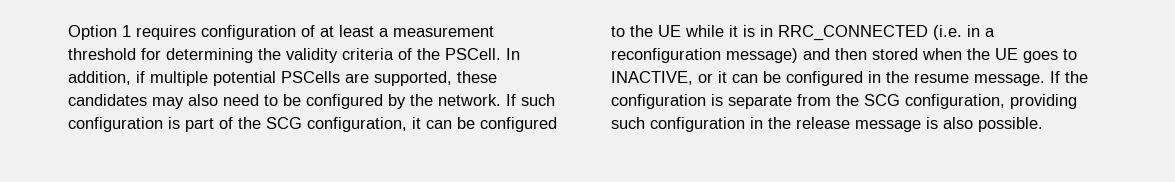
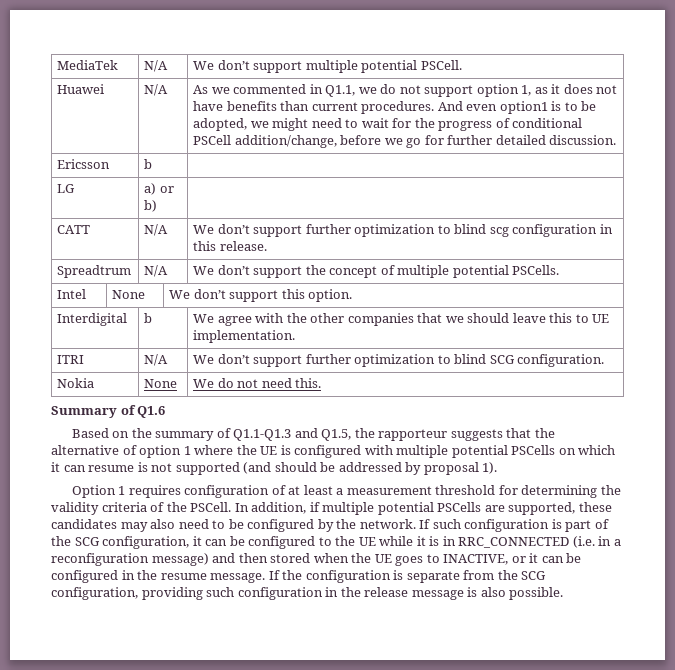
+ MediaTek | N/A | We don’t support multiple potential PSCell.
+ Huawei | N/A | As we commented in Q1.1, we do not support option 1, as it does not have benefits than current procedures. And even option1 is to be adopted, we might need to wait for the progress of conditional PSCell addition/change, before we go for further detailed discussion.
+ Ericsson | b |
+ LG | a) or b) |
+ CATT | N/A | We don’t support further optimization to blind scg configuration in this release.
+ Spreadtrum | N/A | We don’t support the concept of multiple potential PSCells.
+ Intel | None | We don’t support this option.
+ Interdigital | b | We agree with the other companies that we should leave this to UE implementation.
+ ITRI | N/A | We don’t support further optimization to blind SCG configuration.
+ Nokia | None | We do not need this.
+ Summary of Q1.6
+ Based on the summary of Q1.1-Q1.3 and Q1.5, the rapporteur suggests that the alternative of option 1 where the UE is configured with multiple potential PSCells on which it can resume is not supported (and should be addressed by proposal 1).

